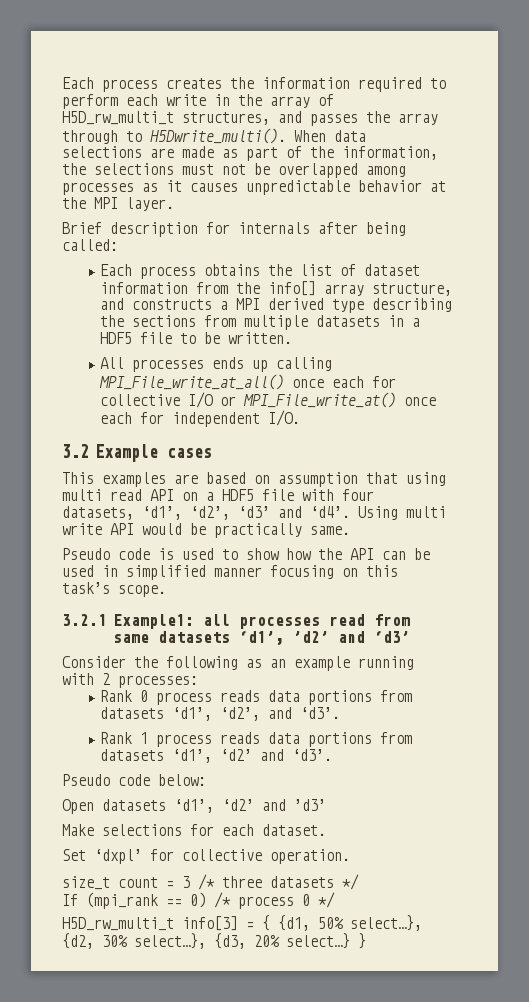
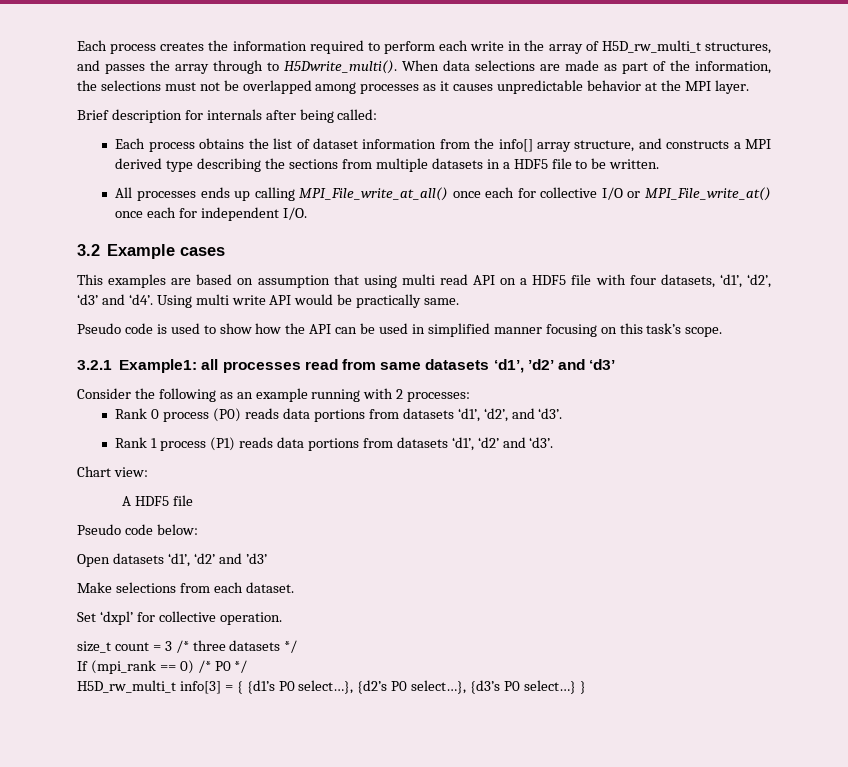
- Rank 0 process reads data portions from datasets ‘d1’, ‘d2’, and ‘d3’.
+ Rank 0 process (P0) reads data portions from datasets ‘d1’, ‘d2’, and ‘d3’.
- Rank 1 process reads data portions from datasets ‘d1’, ‘d2’ and ‘d3’.
+ Rank 1 process (P1) reads data portions from datasets ‘d1’, ‘d2’ and ‘d3’.
+ Chart view:
+ A HDF5 file
- Make selections for each dataset.
+ Make selections from each dataset.
- If (mpi_rank == 0) /* process 0 */
+ If (mpi_rank == 0) /* P0 */
- H5D_rw_multi_t info[3] = { {d1, 50% select…}, {d2, 30% select…}, {d3, 20% select…} }
+ H5D_rw_multi_t info[3] = { {d1’s P0 select…}, {d2’s P0 select…}, {d3’s P0 select…} }

